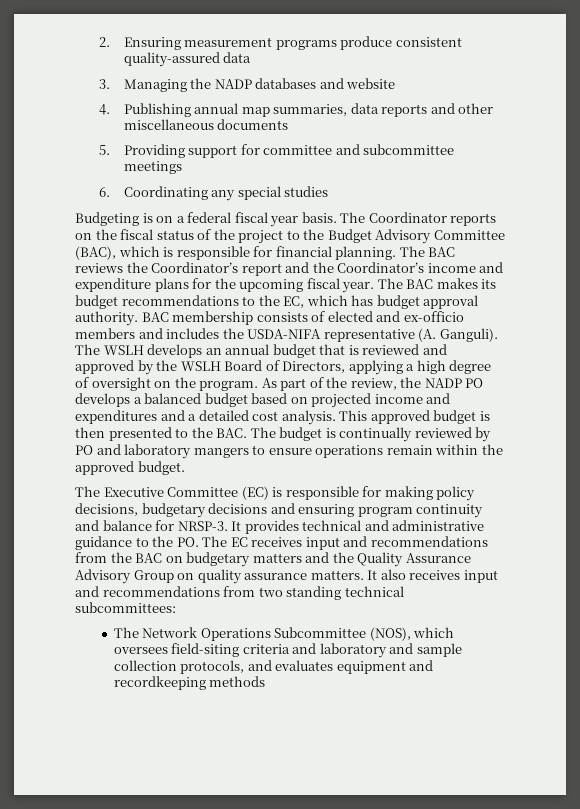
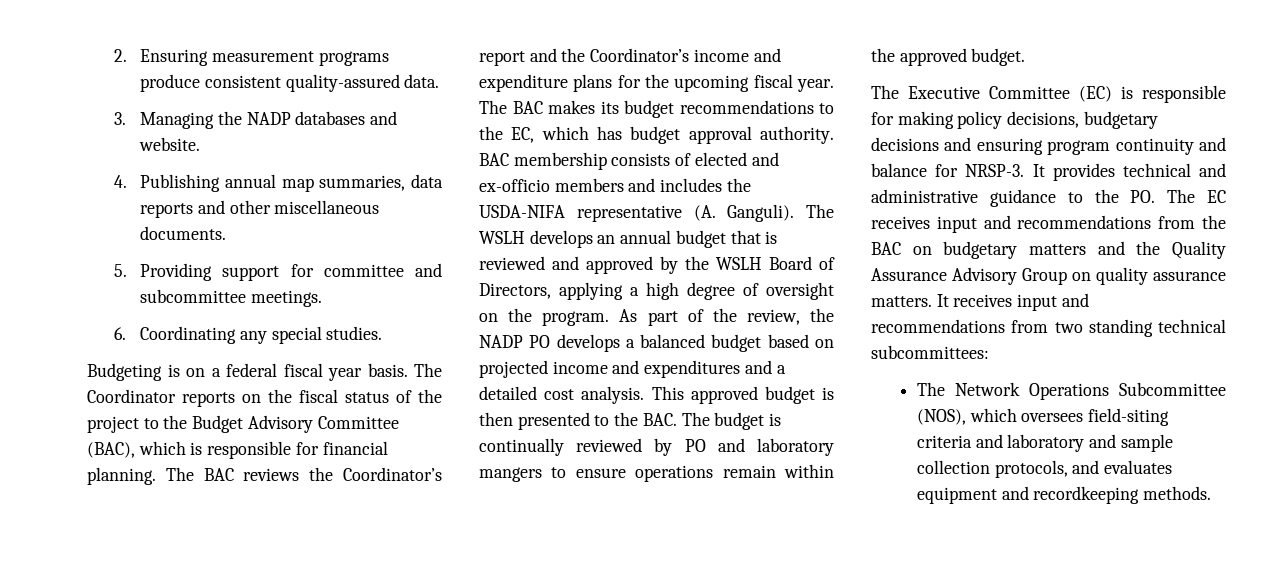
- 2. Ensuring measurement programs produce consistent quality-assured data
+ 2. Ensuring measurement programs produce consistent quality-assured data.
- 3. Managing the NADP databases and website
+ 3. Managing the NADP databases and website.
- 4. Publishing annual map summaries, data reports and other miscellaneous documents
+ 4. Publishing annual map summaries, data reports and other miscellaneous documents.
- 5. Providing support for committee and subcommittee meetings
+ 5. Providing support for committee and subcommittee meetings.
- 6. Coordinating any special studies
+ 6. Coordinating any special studies.
- It also receives input and recommendations from two standing technical subcommittees:
+ It receives input and recommendations from two standing technical subcommittees:
- The Network Operations Subcommittee (NOS), which oversees field-siting criteria and laboratory and sample collection protocols, and evaluates equipment and recordkeeping methods
+ The Network Operations Subcommittee (NOS), which oversees field-siting criteria and laboratory and sample collection protocols, and evaluates equipment and recordkeeping methods.

